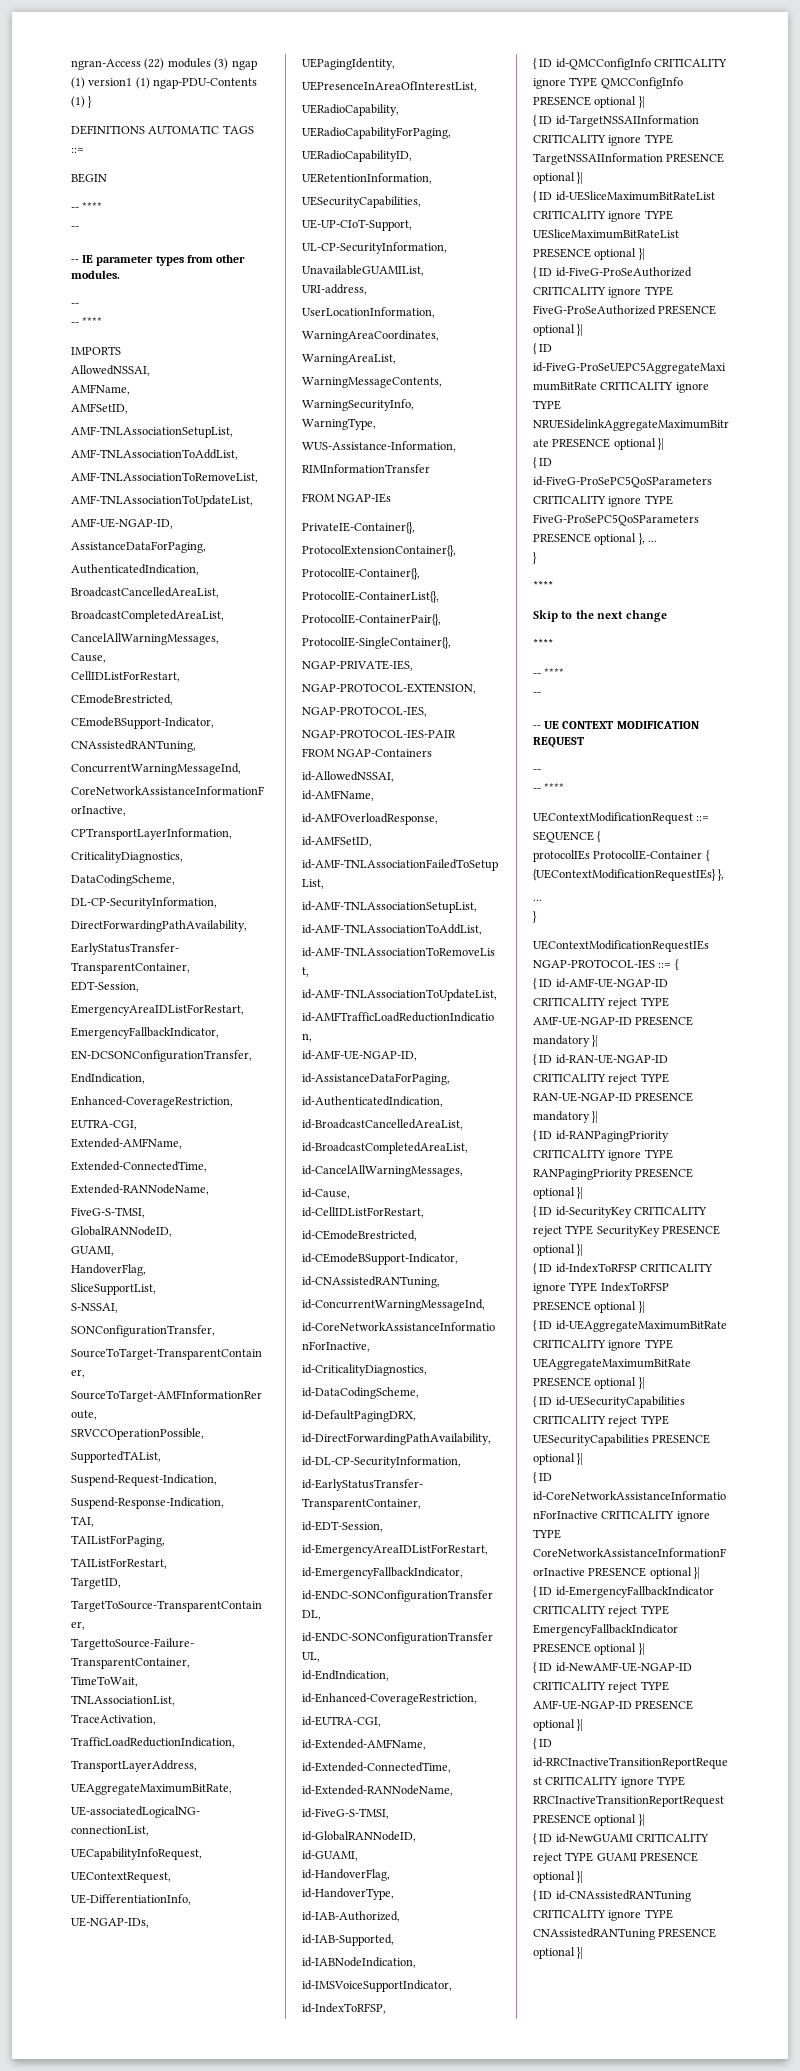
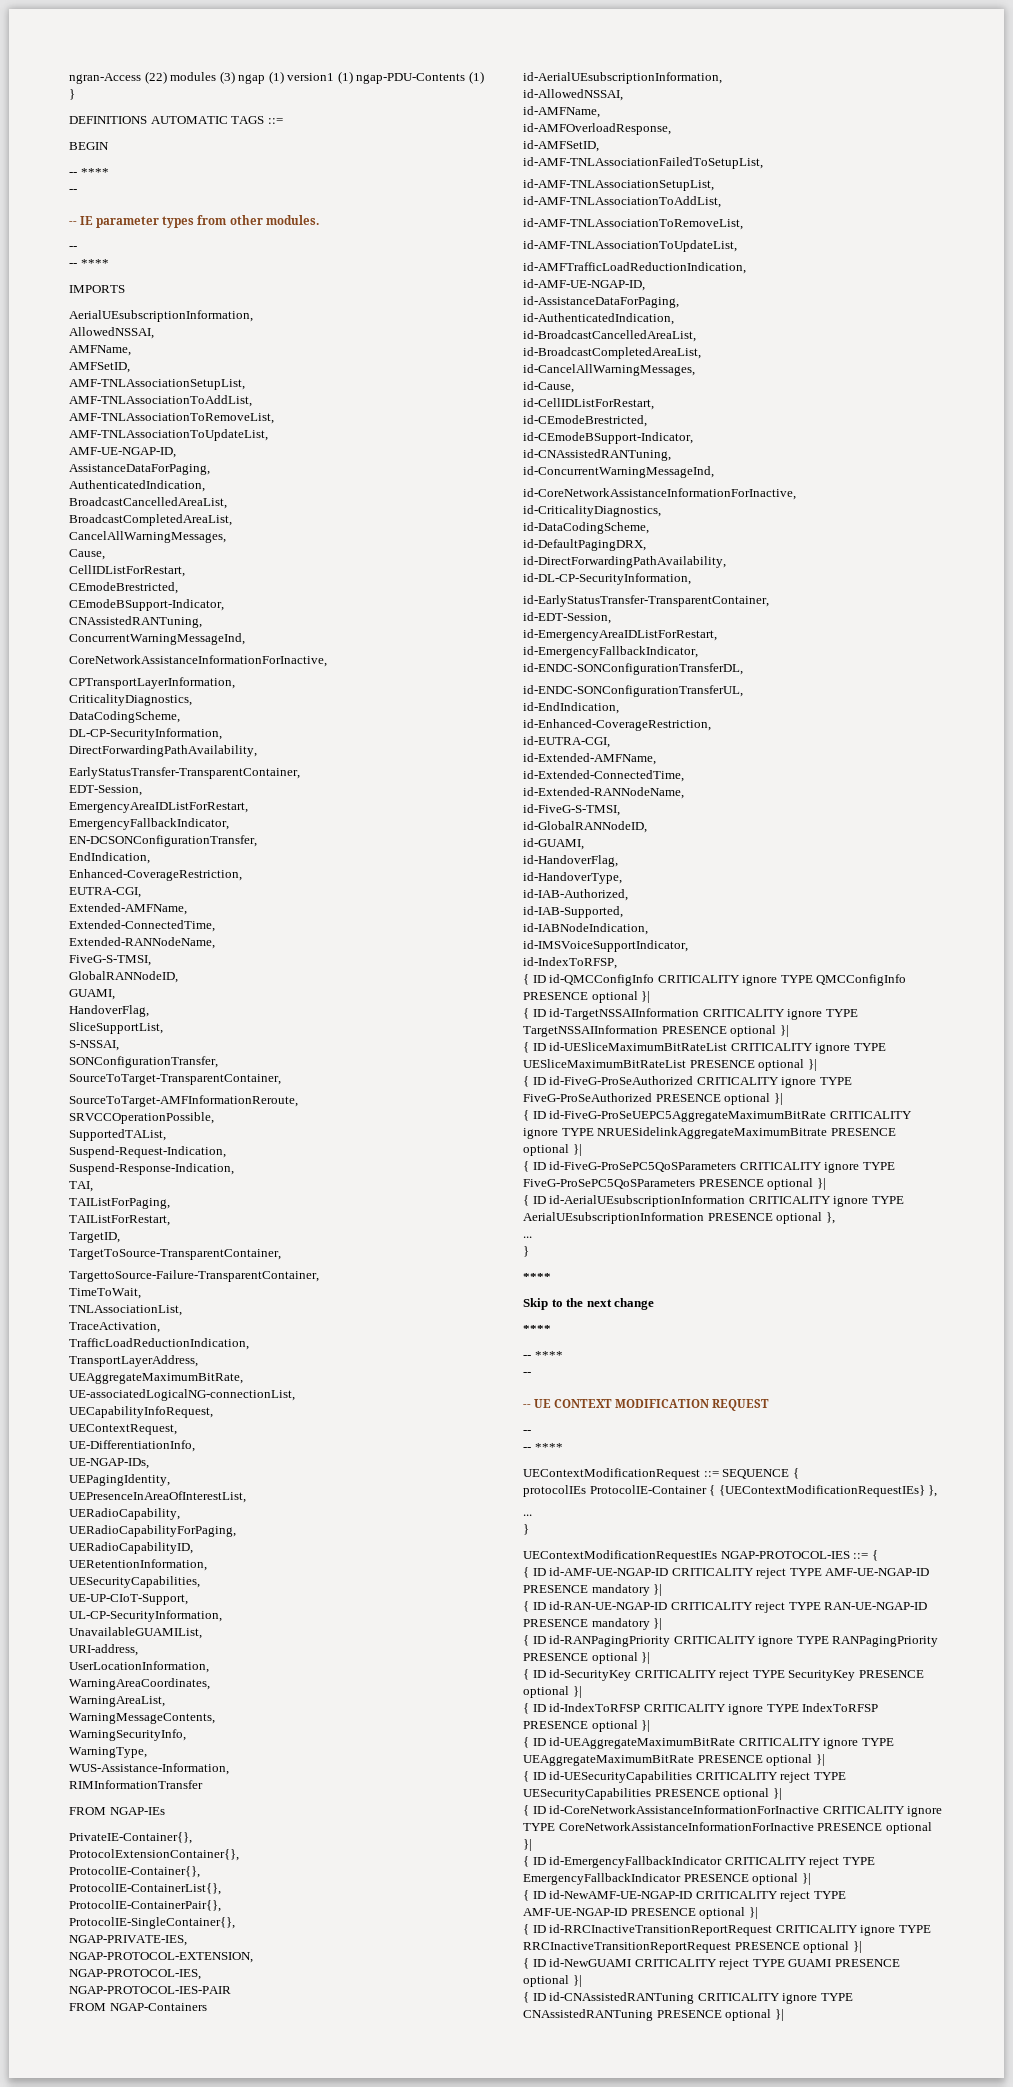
+ AerialUEsubscriptionInformation,
+ id-AerialUEsubscriptionInformation,
- { ID id-FiveG-ProSePC5QoSParameters CRITICALITY ignore TYPE FiveG-ProSePC5QoSParameters PRESENCE optional }, ...
+ { ID id-FiveG-ProSePC5QoSParameters CRITICALITY ignore TYPE FiveG-ProSePC5QoSParameters PRESENCE optional }|
+ { ID id-AerialUEsubscriptionInformation CRITICALITY ignore TYPE AerialUEsubscriptionInformation PRESENCE optional },
+ ...

